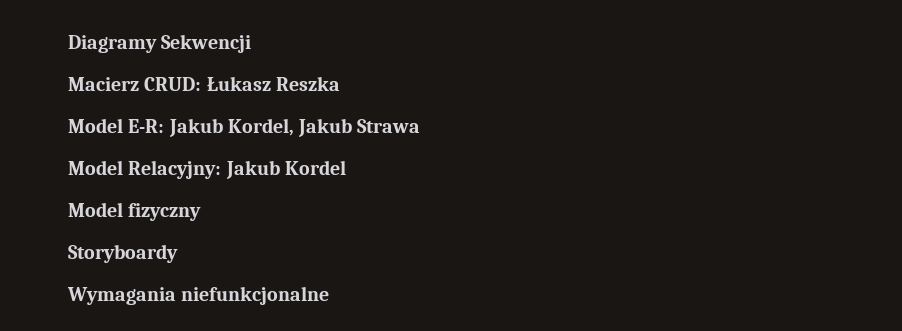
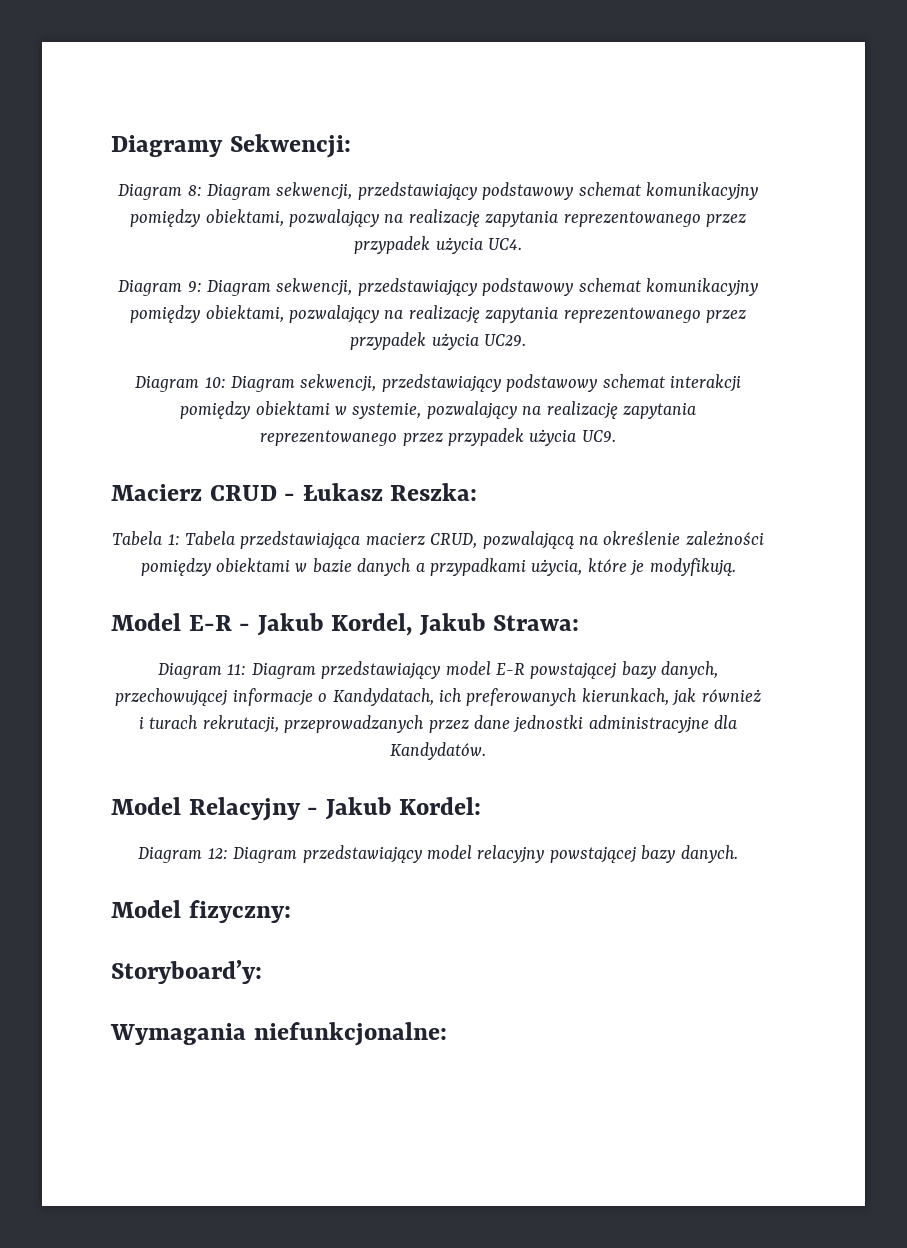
- Diagramy Sekwencji
- Macierz CRUD: Łukasz Reszka
- Model E-R: Jakub Kordel, Jakub Strawa
- Model Relacyjny: Jakub Kordel
- Model fizyczny
- Storyboardy
+ Diagramy Sekwencji:
+ Diagram 8: Diagram sekwencji, przedstawiający podstawowy schemat komunikacyjny pomiędzy obiektami, pozwalający na realizację zapytania reprezentowanego przez przypadek użycia UC4.
+ Diagram 9: Diagram sekwencji, przedstawiający podstawowy schemat komunikacyjny pomiędzy obiektami, pozwalający na realizację zapytania reprezentowanego przez przypadek użycia UC29.
+ Diagram 10: Diagram sekwencji, przedstawiający podstawowy schemat interakcji pomiędzy obiektami w systemie, pozwalający na realizację zapytania reprezentowanego przez przypadek użycia UC9.
+ Macierz CRUD - Łukasz Reszka:
+ Tabela 1: Tabela przedstawiająca macierz CRUD, pozwalającą na określenie zależności pomiędzy obiektami w bazie danych a przypadkami użycia, które je modyfikują.
+ Model E-R - Jakub Kordel, Jakub Strawa:
+ Diagram 11: Diagram przedstawiający model E-R powstającej bazy danych, przechowującej informacje o Kandydatach, ich preferowanych kierunkach, jak również i turach rekrutacji, przeprowadzanych przez dane jednostki administracyjne dla Kandydatów.
+ Model Relacyjny - Jakub Kordel:
+ Diagram 12: Diagram przedstawiający model relacyjny powstającej bazy danych.
+ Model fizyczny:
+ Storyboard’y:
- Wymagania niefunkcjonalne
+ Wymagania niefunkcjonalne:

